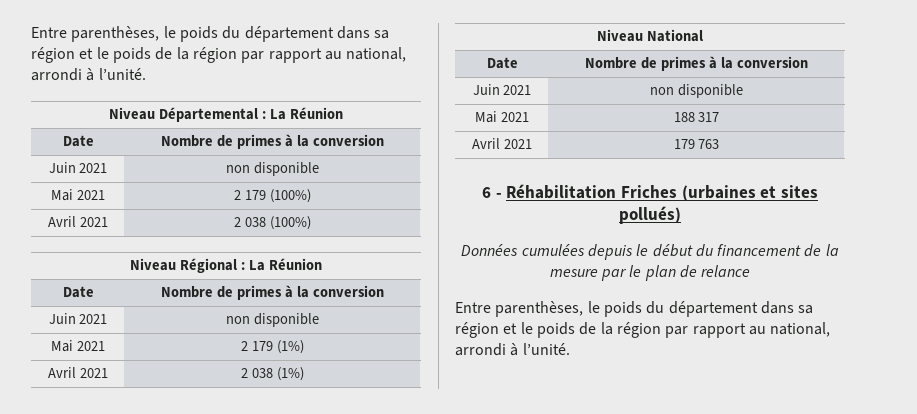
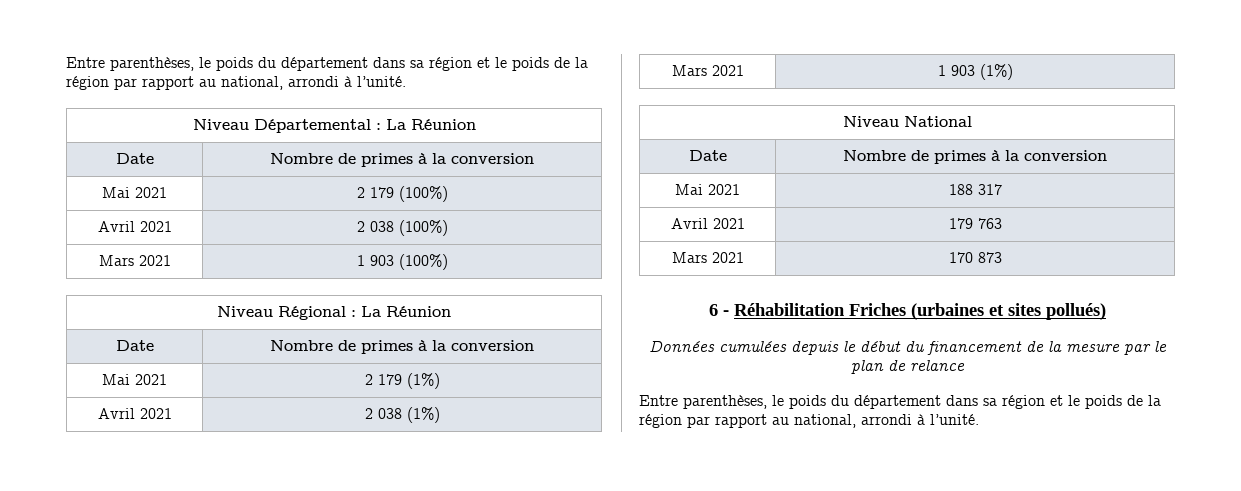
  Niveau Départemental : La Réunion
  Date | Nombre de primes à la conversion
- Juin 2021 | non disponible
+ Mars 2021 | 1 903 (100%)
  Niveau Régional : La Réunion
  Date | Nombre de primes à la conversion
- Juin 2021 | non disponible
+ Mars 2021 | 1 903 (1%)
  Niveau National
  Date | Nombre de primes à la conversion
- Juin 2021 | non disponible
+ Mars 2021 | 170 873

